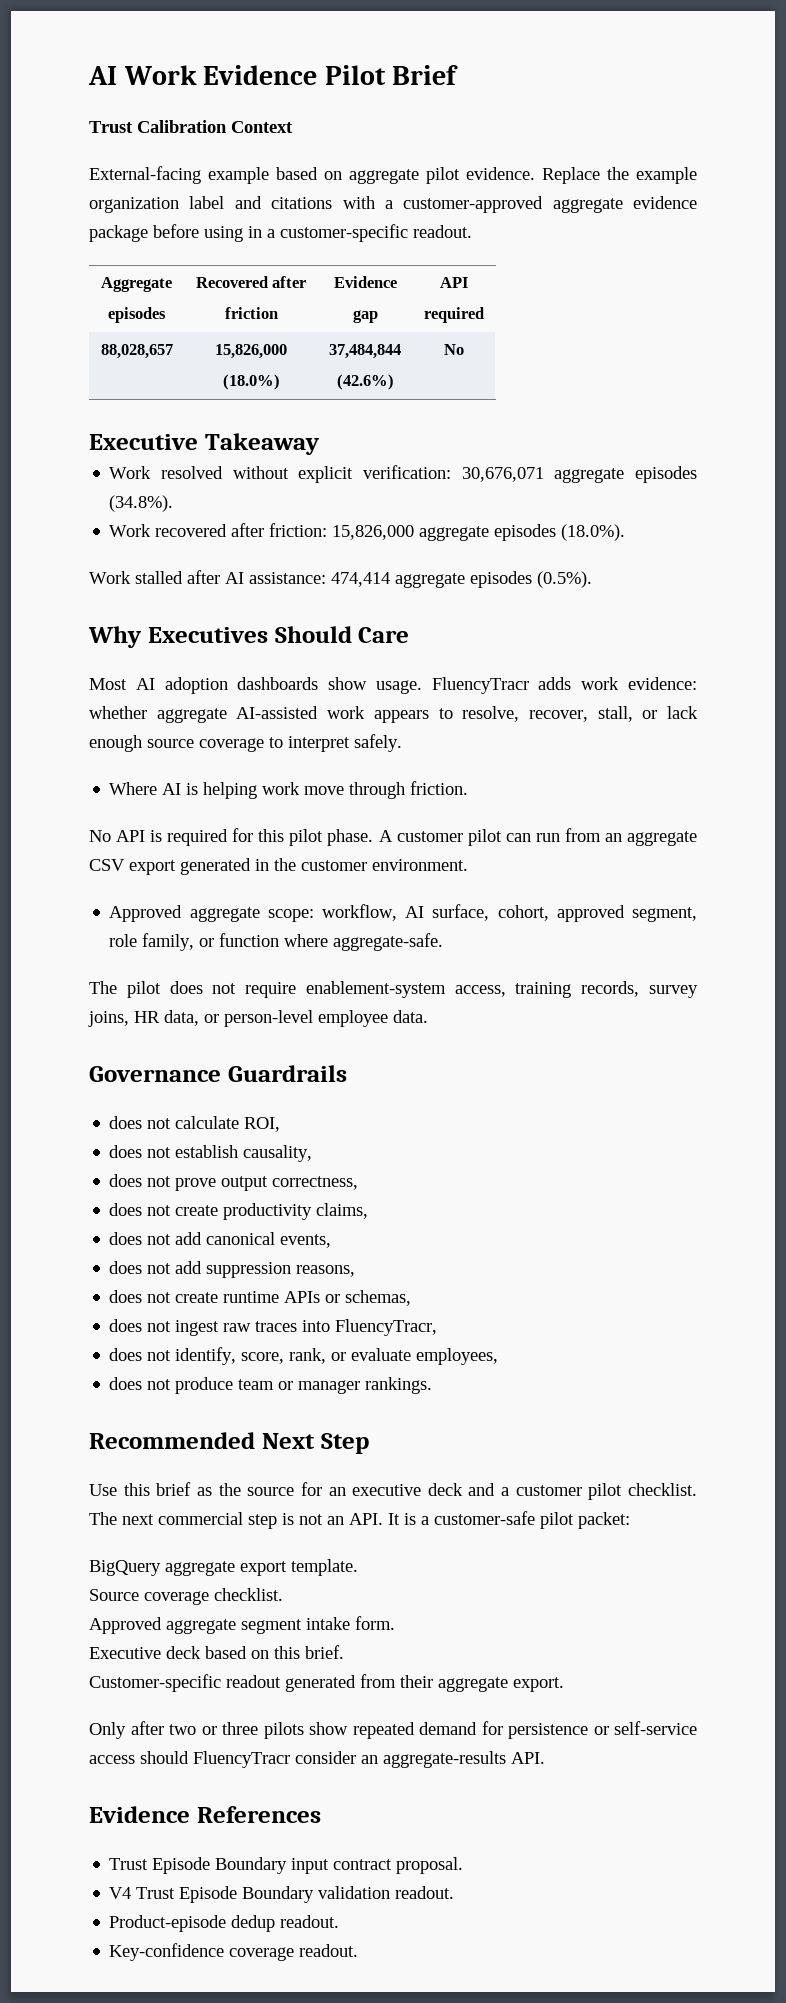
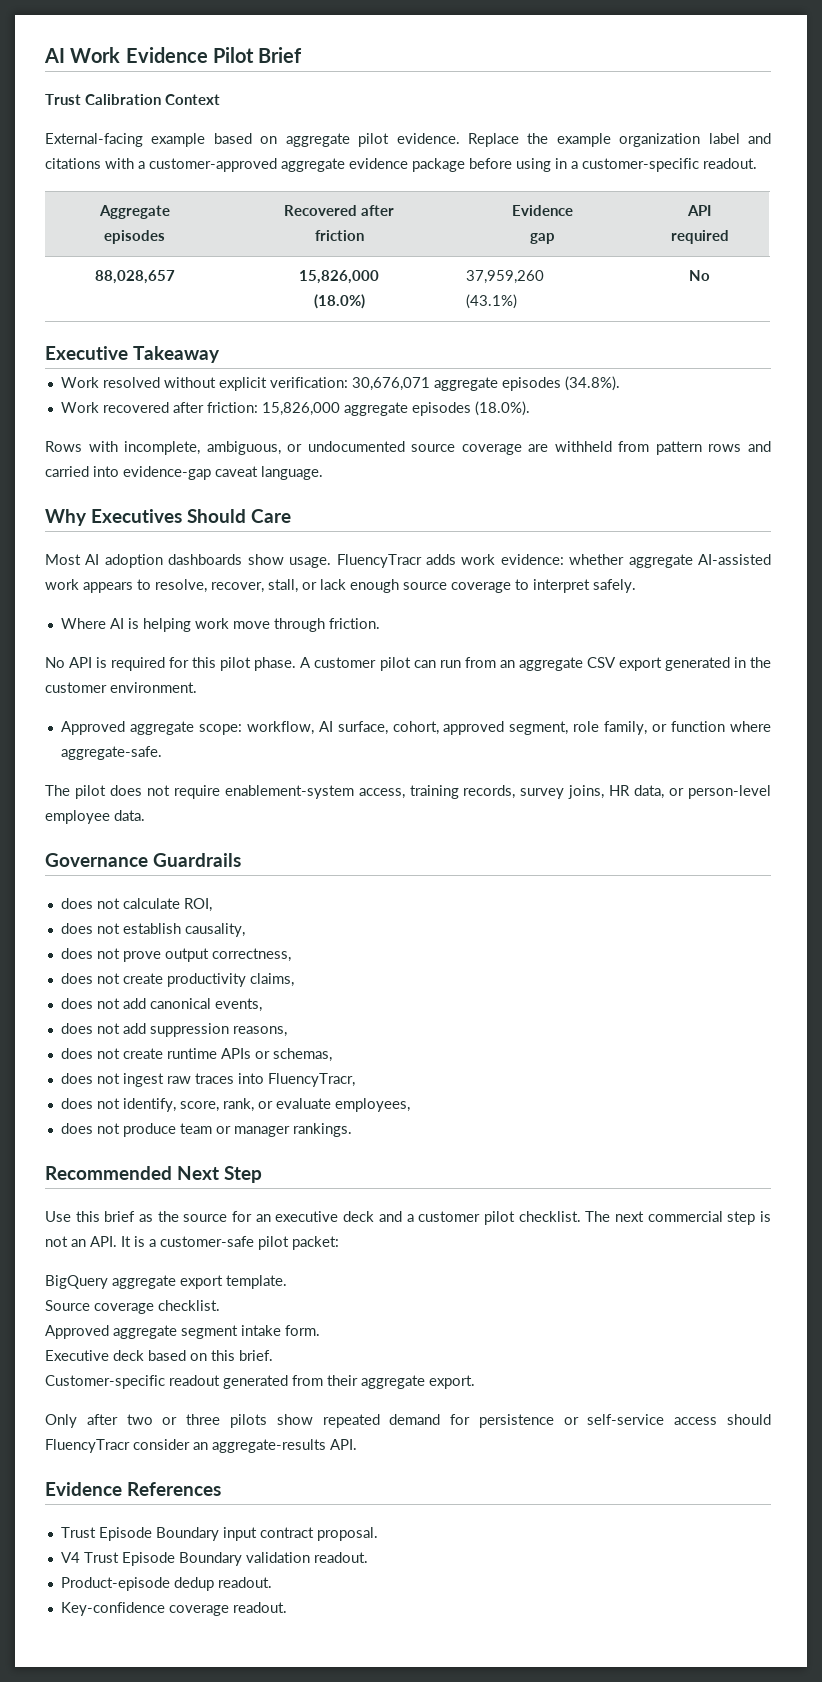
  88,028,657 | 15,826,000
- (18.0%) | 37,484,844
- (42.6%) | No
+ (18.0%) | 37,959,260
+ (43.1%) | No
- Work stalled after AI assistance: 474,414 aggregate episodes (0.5%).
+ Rows with incomplete, ambiguous, or undocumented source coverage are withheld from pattern rows and carried into evidence-gap caveat language.

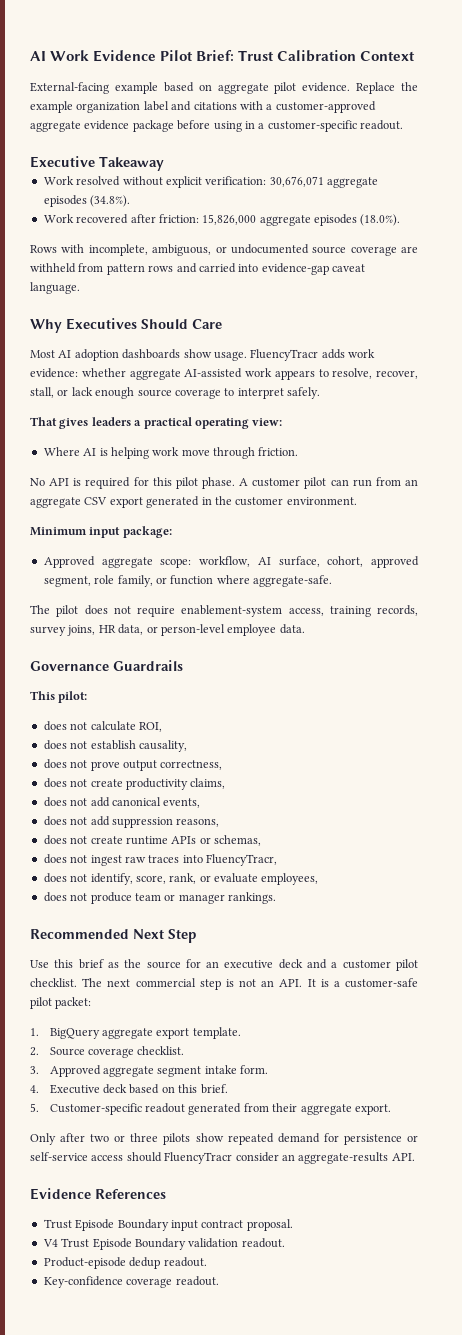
- AI Work Evidence Pilot Brief
- Trust Calibration Context
+ AI Work Evidence Pilot Brief: Trust Calibration Context
- Aggregate
- episodes | Recovered after
- friction | Evidence
- gap | API
- required
- 88,028,657 | 15,826,000
- (18.0%) | 37,959,260
- (43.1%) | No
+ That gives leaders a practical operating view:
+ Minimum input package:
+ This pilot:
- BigQuery aggregate export template.
+ 1. BigQuery aggregate export template.
- Source coverage checklist.
+ 2. Source coverage checklist.
- Approved aggregate segment intake form.
+ 3. Approved aggregate segment intake form.
- Executive deck based on this brief.
+ 4. Executive deck based on this brief.
- Customer-specific readout generated from their aggregate export.
+ 5. Customer-specific readout generated from their aggregate export.

